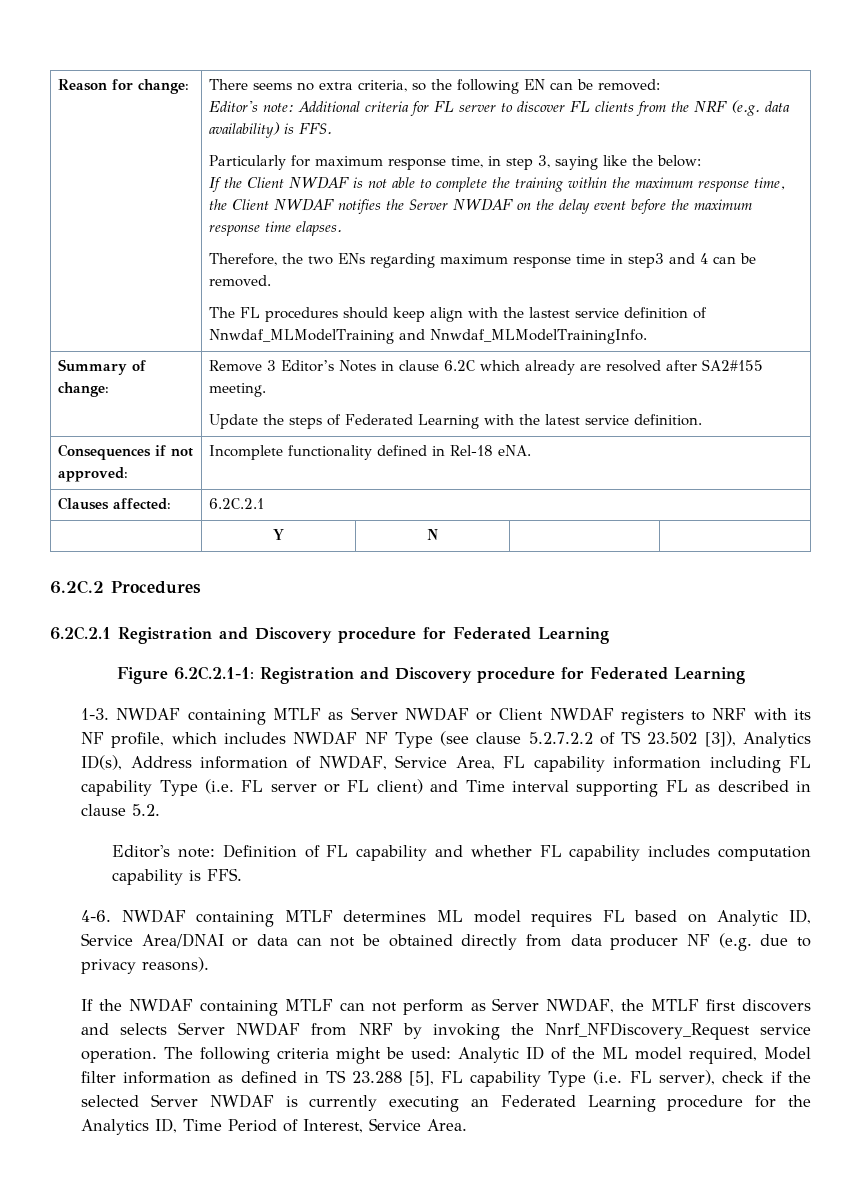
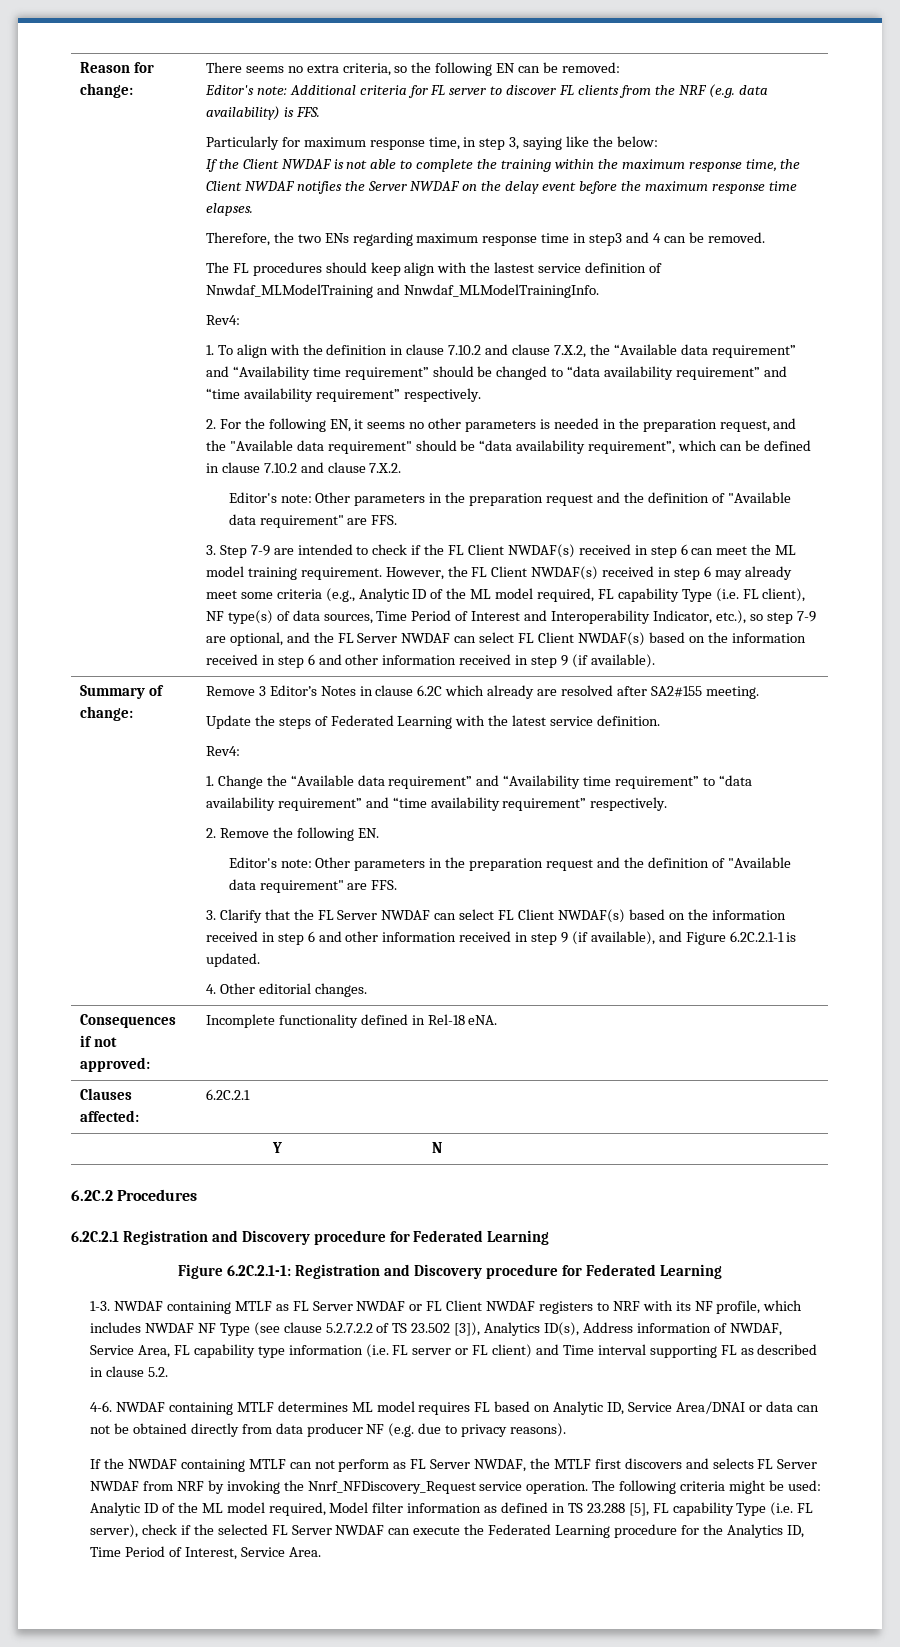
  The FL procedures should keep align with the lastest service definition of Nnwdaf_MLModelTraining and Nnwdaf_MLModelTrainingInfo.
+ Rev4:
+ 1. To align with the definition in clause 7.10.2 and clause 7.X.2, the “Available data requirement” and “Availability time requirement” should be changed to “data availability requirement” and “time availability requirement” respectively.
+ 2. For the following EN, it seems no other parameters is needed in the preparation request, and the "Available data requirement" should be “data availability requirement”, which can be defined in clause 7.10.2 and clause 7.X.2.
+ Editor's note: Other parameters in the preparation request and the definition of "Available data requirement" are FFS.
+ 3. Step 7-9 are intended to check if the FL Client NWDAF(s) received in step 6 can meet the ML model training requirement. However, the FL Client NWDAF(s) received in step 6 may already meet some criteria (e.g., Analytic ID of the ML model required, FL capability Type (i.e. FL client), NF type(s) of data sources, Time Period of Interest and Interoperability Indicator, etc.), so step 7-9 are optional, and the FL Server NWDAF can select FL Client NWDAF(s) based on the information received in step 6 and other information received in step 9 (if available).
  Update the steps of Federated Learning with the latest service definition.
+ Rev4:
+ 1. Change the “Available data requirement” and “Availability time requirement” to “data availability requirement” and “time availability requirement” respectively.
+ 2. Remove the following EN.
+ Editor's note: Other parameters in the preparation request and the definition of "Available data requirement" are FFS.
+ 3. Clarify that the FL Server NWDAF can select FL Client NWDAF(s) based on the information received in step 6 and other information received in step 9 (if available), and Figure 6.2C.2.1-1 is updated.
+ 4. Other editorial changes.
- NWDAF containing MTLF as Server NWDAF or Client NWDAF registers to NRF with its NF profile, which includes NWDAF NF Type (see clause 5.2.7.2.2 of TS 23.502 [3]), Analytics ID(s), Address information of NWDAF, Service Area, FL capability information including FL capability Type (i.e. FL server or FL client) and Time interval supporting FL as described in clause 5.2.
+ NWDAF containing MTLF as FL Server NWDAF or FL Client NWDAF registers to NRF with its NF profile, which includes NWDAF NF Type (see clause 5.2.7.2.2 of TS 23.502 [3]), Analytics ID(s), Address information of NWDAF, Service Area, FL capability type information (i.e. FL server or FL client) and Time interval supporting FL as described in clause 5.2.
- Editor's note: Definition of FL capability and whether FL capability includes computation capability is FFS.
- If the NWDAF containing MTLF can not perform as Server NWDAF, the MTLF first discovers and selects Server NWDAF from NRF by invoking the Nnrf_NFDiscovery_Request service operation.
+ If the NWDAF containing MTLF can not perform as FL Server NWDAF, the MTLF first discovers and selects FL Server NWDAF from NRF by invoking the Nnrf_NFDiscovery_Request service operation.
- The following criteria might be used: Analytic ID of the ML model required, Model filter information as defined in TS 23.288 [5], FL capability Type (i.e. FL server), check if the selected Server NWDAF is currently executing an Federated Learning procedure for the Analytics ID, Time Period of Interest, Service Area.
+ The following criteria might be used: Analytic ID of the ML model required, Model filter information as defined in TS 23.288 [5], FL capability Type (i.e. FL server), check if the selected FL Server NWDAF can execute the Federated Learning procedure for the Analytics ID, Time Period of Interest, Service Area.

